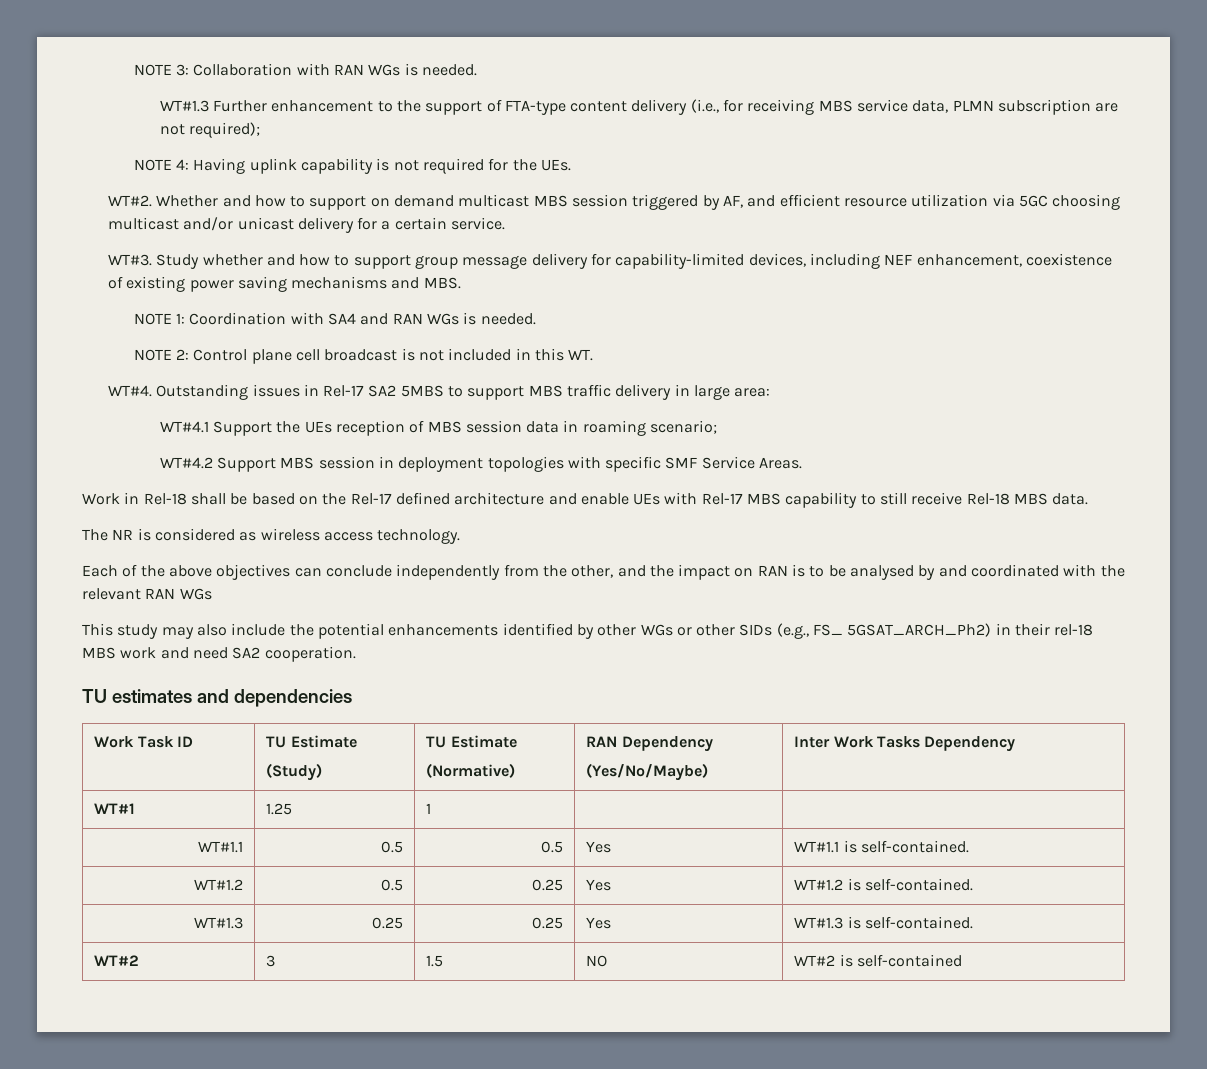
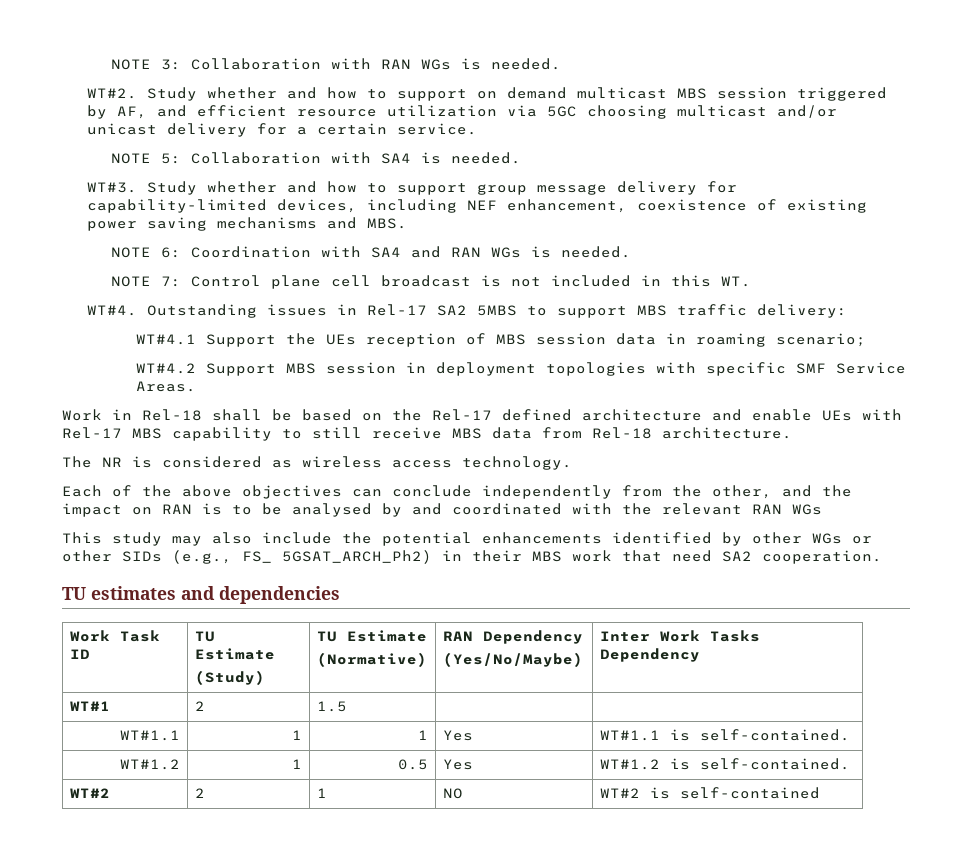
- WT#1.3 Further enhancement to the support of FTA-type content delivery (i.e., for receiving MBS service data, PLMN subscription are not required);
- NOTE 4: Having uplink capability is not required for the UEs.
- Whether and how to support on demand multicast MBS session triggered by AF, and efficient resource utilization via 5GC choosing multicast and/or unicast delivery for a certain service.
+ Study whether and how to support on demand multicast MBS session triggered by AF, and efficient resource utilization via 5GC choosing multicast and/or unicast delivery for a certain service.
+ NOTE 5: Collaboration with SA4 is needed.
- NOTE 1: Coordination with SA4 and RAN WGs is needed.
+ NOTE 6: Coordination with SA4 and RAN WGs is needed.
- NOTE 2: Control plane cell broadcast is not included in this WT.
+ NOTE 7: Control plane cell broadcast is not included in this WT.
- Outstanding issues in Rel-17 SA2 5MBS to support MBS traffic delivery in large area:
+ Outstanding issues in Rel-17 SA2 5MBS to support MBS traffic delivery:
- Work in Rel-18 shall be based on the Rel-17 defined architecture and enable UEs with Rel-17 MBS capability to still receive Rel-18 MBS data.
+ Work in Rel-18 shall be based on the Rel-17 defined architecture and enable UEs with Rel-17 MBS capability to still receive MBS data from Rel-18 architecture.
- This study may also include the potential enhancements identified by other WGs or other SIDs (e.g., FS_ 5GSAT_ARCH_Ph2) in their rel-18 MBS work and need SA2 cooperation.
+ This study may also include the potential enhancements identified by other WGs or other SIDs (e.g., FS_ 5GSAT_ARCH_Ph2) in their MBS work that need SA2 cooperation.
- WT#1 | 1.25 | 1 | |
+ WT#1 | 2 | 1.5 | |
- WT#1.1 | 0.5 | 0.5 | Yes | WT#1.1 is self-contained.
+ WT#1.1 | 1 | 1 | Yes | WT#1.1 is self-contained.
- WT#1.2 | 0.5 | 0.25 | Yes | WT#1.2 is self-contained.
+ WT#1.2 | 1 | 0.5 | Yes | WT#1.2 is self-contained.
- WT#1.3 | 0.25 | 0.25 | Yes | WT#1.3 is self-contained.
- WT#2 | 3 | 1.5 | NO | WT#2 is self-contained
+ WT#2 | 2 | 1 | NO | WT#2 is self-contained

